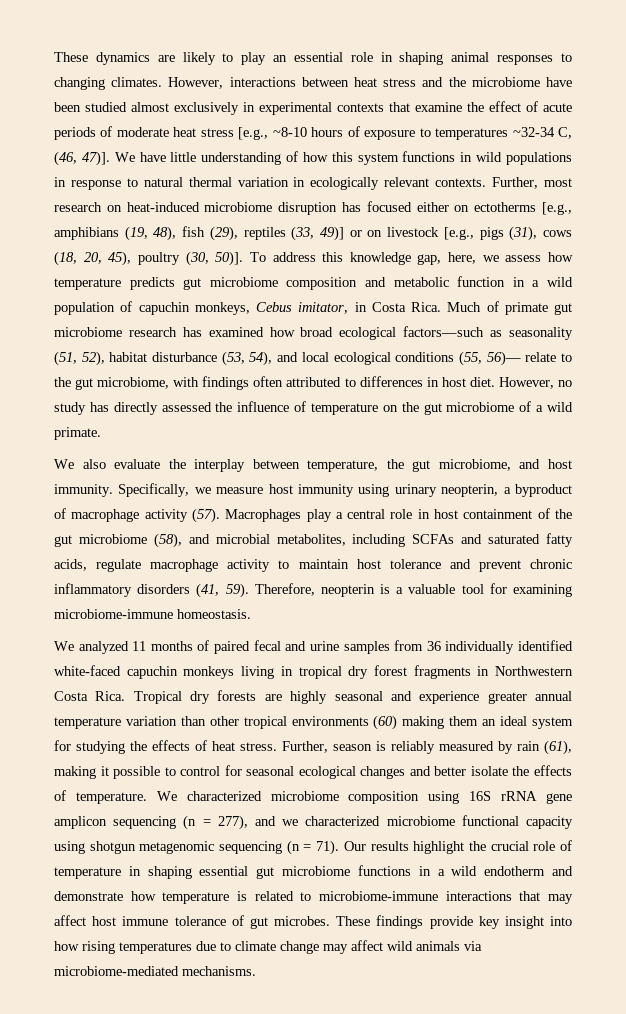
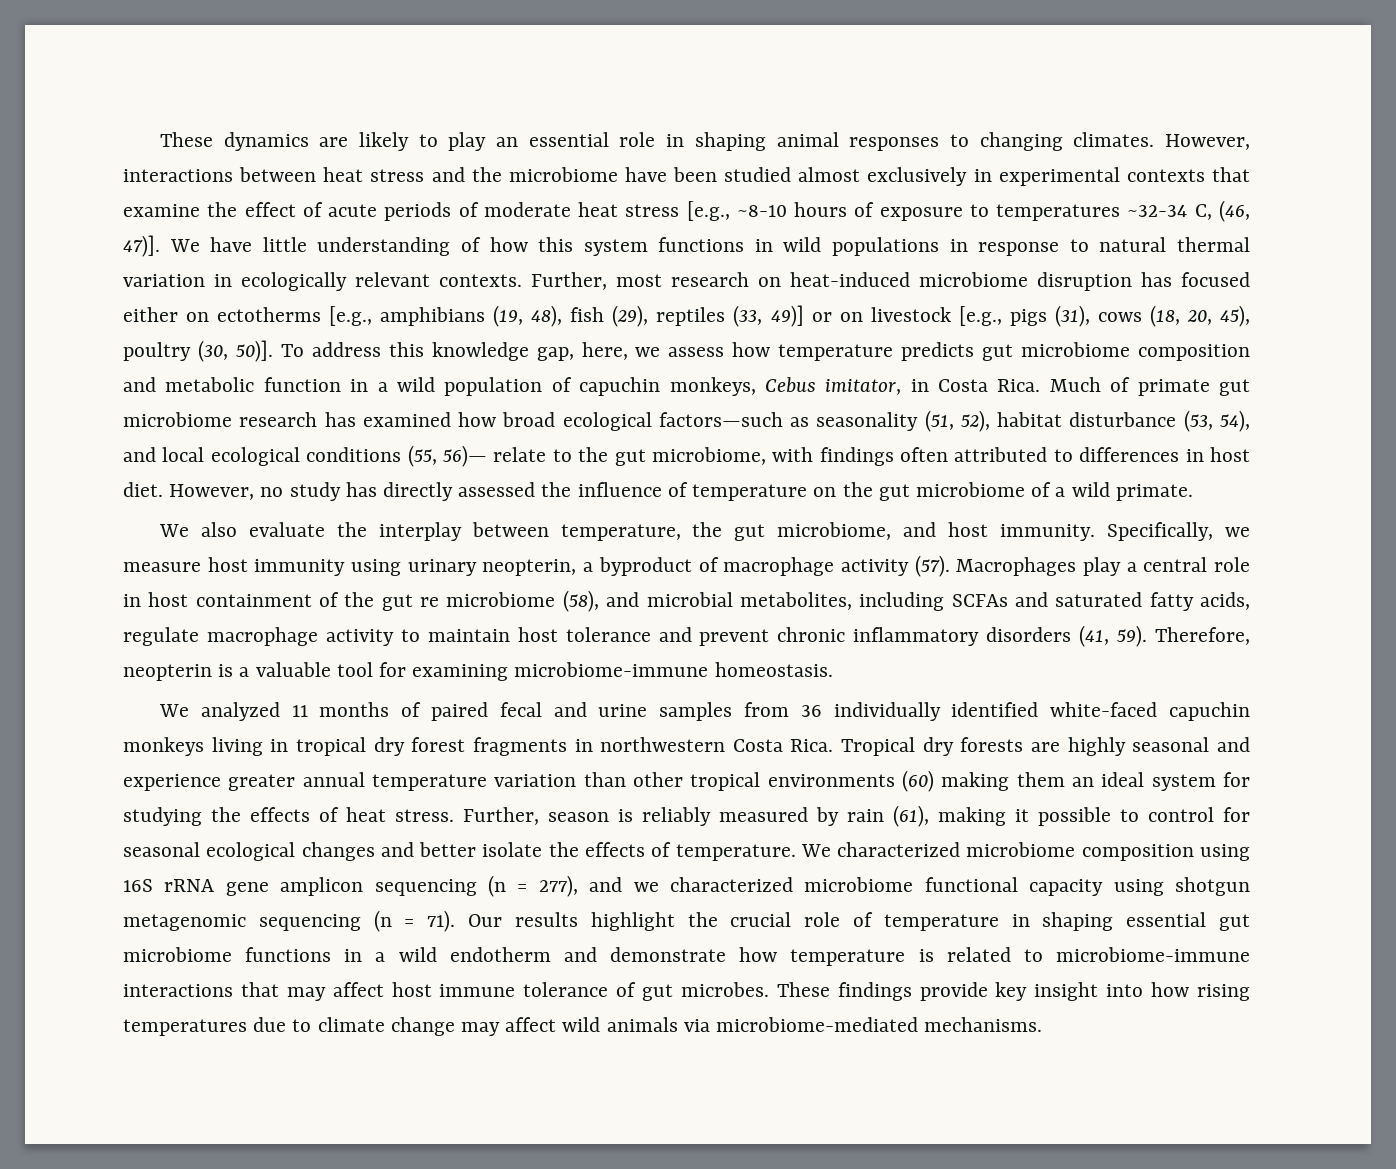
- Macrophages play a central role in host containment of the gut microbiome (58), and microbial metabolites, including SCFAs and saturated fatty acids, regulate macrophage activity to maintain host tolerance and prevent chronic inflammatory disorders (41, 59).
+ Macrophages play a central role in host containment of the gut re microbiome (58), and microbial metabolites, including SCFAs and saturated fatty acids, regulate macrophage activity to maintain host tolerance and prevent chronic inflammatory disorders (41, 59).
- We analyzed 11 months of paired fecal and urine samples from 36 individually identified white-faced capuchin monkeys living in tropical dry forest fragments in Northwestern Costa Rica.
+ We analyzed 11 months of paired fecal and urine samples from 36 individually identified white-faced capuchin monkeys living in tropical dry forest fragments in northwestern Costa Rica.

